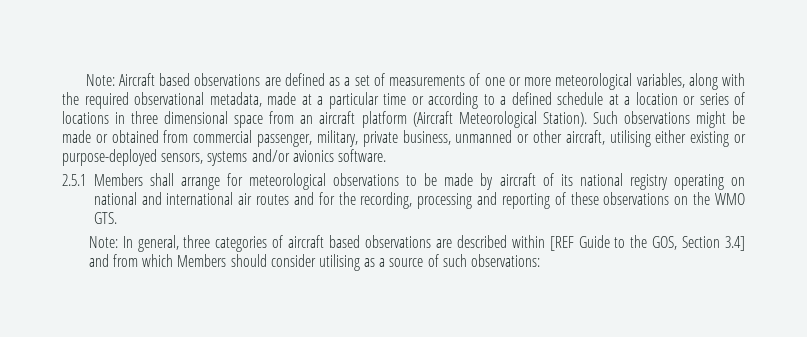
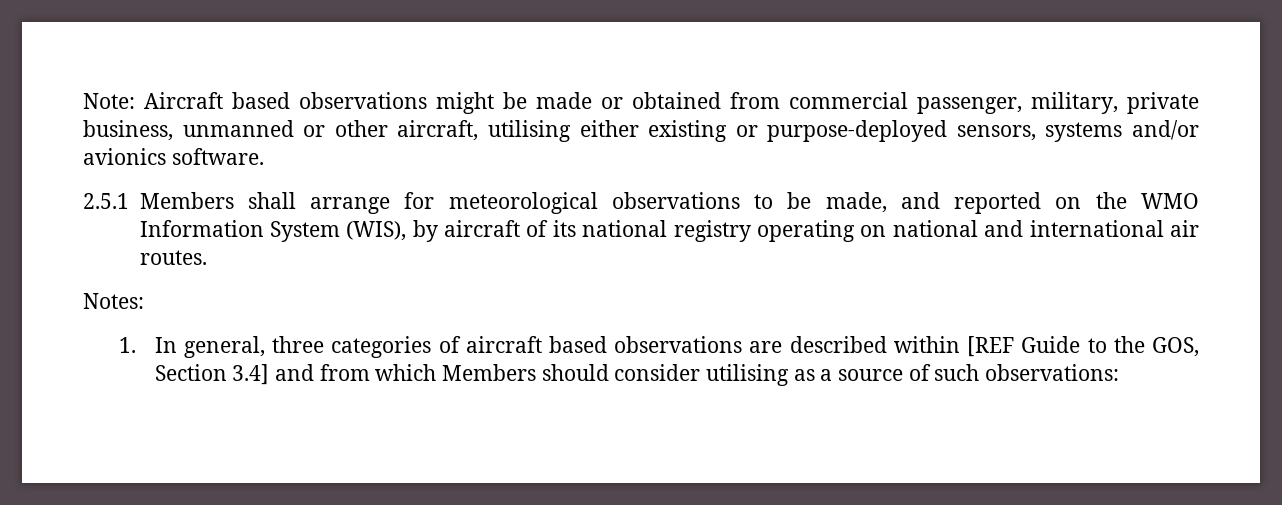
- Note: Aircraft based observations are defined as a set of measurements of one or more meteorological variables, along with the required observational metadata, made at a particular time or according to a defined schedule at a location or series of locations in three dimensional space from an aircraft platform (Aircraft Meteorological Station). Such observations might be made or obtained from commercial passenger, military, private business, unmanned or other aircraft, utilising either existing or purpose-deployed sensors, systems and/or avionics software.
+ Note: Aircraft based observations might be made or obtained from commercial passenger, military, private business, unmanned or other aircraft, utilising either existing or purpose-deployed sensors, systems and/or avionics software.
- 2.5.1 Members shall arrange for meteorological observations to be made by aircraft of its national registry operating on national and international air routes and for the recording, processing and reporting of these observations on the WMO GTS.
- Note: In general, three categories of aircraft based observations are described within [REF Guide to the GOS, Section 3.4] and from which Members should consider utilising as a source of such observations:
+ 2.5.1 Members shall arrange for meteorological observations to be made, and reported on the WMO Information System (WIS), by aircraft of its national registry operating on national and international air routes.
+ Notes:
+ 1. In general, three categories of aircraft based observations are described within [REF Guide to the GOS, Section 3.4] and from which Members should consider utilising as a source of such observations:

